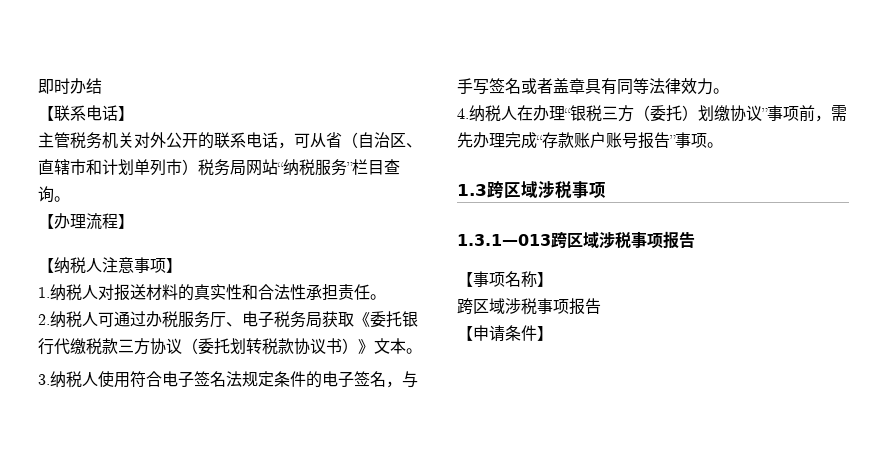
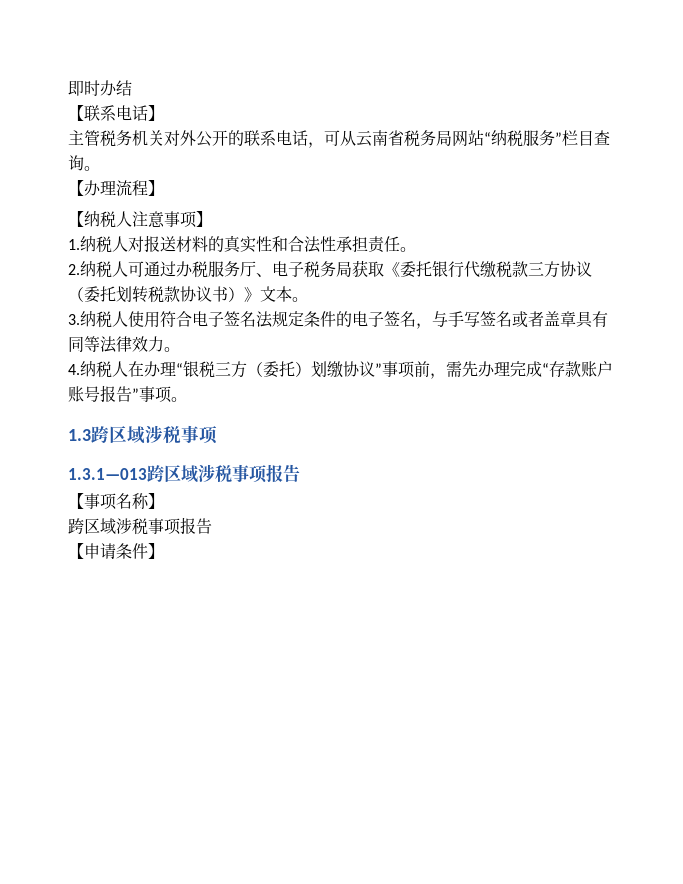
- 主管税务机关对外公开的联系电话，可从省（自治区、直辖市和计划单列市）税务局网站“纳税服务”栏目查询。
+ 主管税务机关对外公开的联系电话，可从云南省税务局网站“纳税服务”栏目查询。

